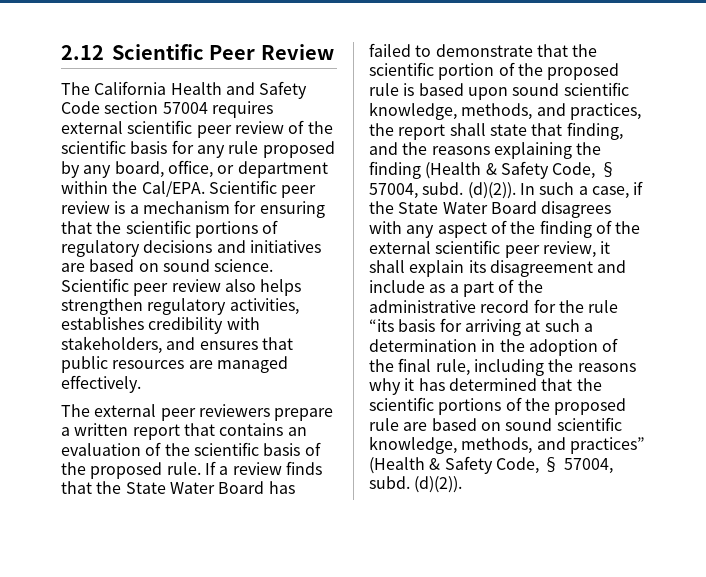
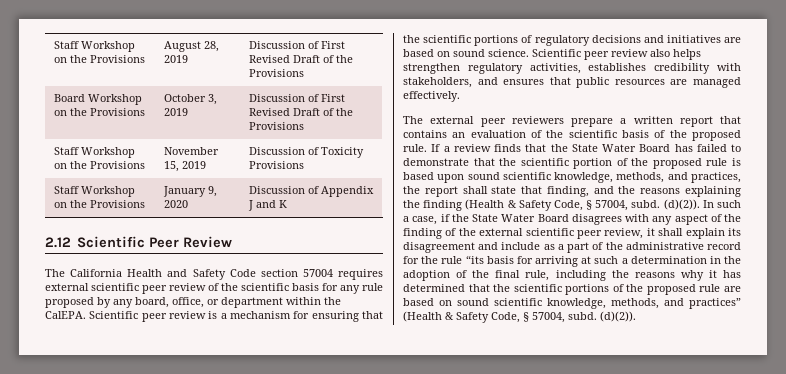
+ Staff Workshop on the Provisions | August 28, 2019 | Discussion of First Revised Draft of the Provisions
+ Board Workshop on the Provisions | October 3, 2019 | Discussion of First Revised Draft of the Provisions
+ Staff Workshop on the Provisions | November 15, 2019 | Discussion of Toxicity Provisions
+ Staff Workshop on the Provisions | January 9, 2020 | Discussion of Appendix J and K
- The California Health and Safety Code section 57004 requires external scientific peer review of the scientific basis for any rule proposed by any board, office, or department within the Cal/EPA.
+ The California Health and Safety Code section 57004 requires external scientific peer review of the scientific basis for any rule proposed by any board, office, or department within the CalEPA.

